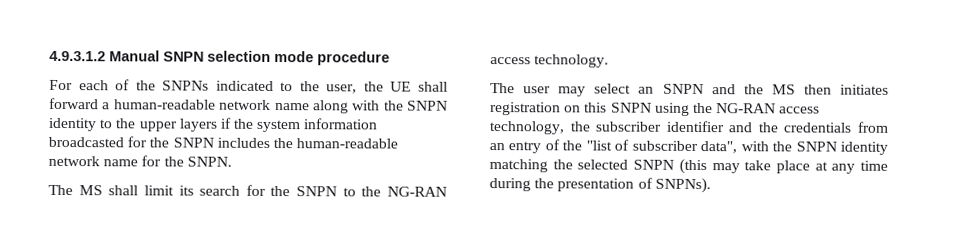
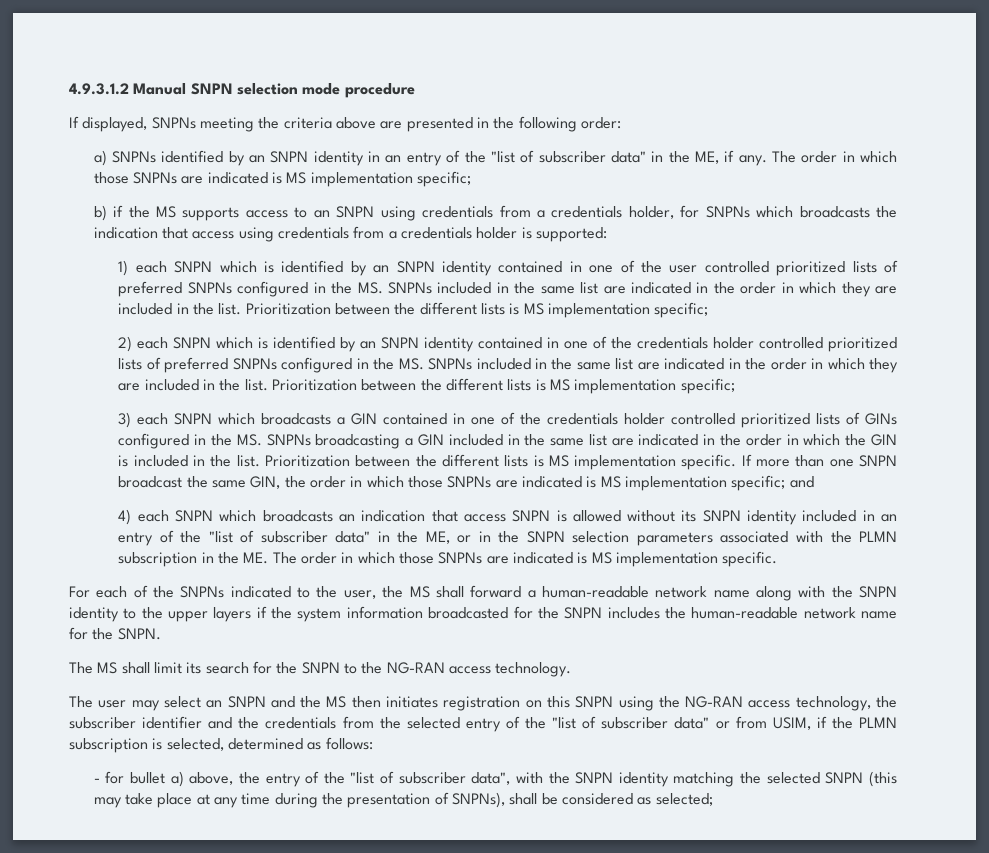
+ If displayed, SNPNs meeting the criteria above are presented in the following order:
+ a) SNPNs identified by an SNPN identity in an entry of the "list of subscriber data" in the ME, if any. The order in which those SNPNs are indicated is MS implementation specific;
+ b) if the MS supports access to an SNPN using credentials from a credentials holder, for SNPNs which broadcasts the indication that access using credentials from a credentials holder is supported:
+ 1) each SNPN which is identified by an SNPN identity contained in one of the user controlled prioritized lists of preferred SNPNs configured in the MS. SNPNs included in the same list are indicated in the order in which they are included in the list. Prioritization between the different lists is MS implementation specific;
+ 2) each SNPN which is identified by an SNPN identity contained in one of the credentials holder controlled prioritized lists of preferred SNPNs configured in the MS. SNPNs included in the same list are indicated in the order in which they are included in the list. Prioritization between the different lists is MS implementation specific;
+ 3) each SNPN which broadcasts a GIN contained in one of the credentials holder controlled prioritized lists of GINs configured in the MS. SNPNs broadcasting a GIN included in the same list are indicated in the order in which the GIN is included in the list. Prioritization between the different lists is MS implementation specific. If more than one SNPN broadcast the same GIN, the order in which those SNPNs are indicated is MS implementation specific; and
+ 4) each SNPN which broadcasts an indication that access SNPN is allowed without its SNPN identity included in an entry of the "list of subscriber data" in the ME, or in the SNPN selection parameters associated with the PLMN subscription in the ME. The order in which those SNPNs are indicated is MS implementation specific.
- For each of the SNPNs indicated to the user, the UE shall forward a human-readable network name along with the SNPN identity to the upper layers if the system information broadcasted for the SNPN includes the human-readable network name for the SNPN.
+ For each of the SNPNs indicated to the user, the MS shall forward a human-readable network name along with the SNPN identity to the upper layers if the system information broadcasted for the SNPN includes the human-readable network name for the SNPN.
- The user may select an SNPN and the MS then initiates registration on this SNPN using the NG-RAN access technology, the subscriber identifier and the credentials from an entry of the "list of subscriber data", with the SNPN identity matching the selected SNPN (this may take place at any time during the presentation of SNPNs).
+ The user may select an SNPN and the MS then initiates registration on this SNPN using the NG-RAN access technology, the subscriber identifier and the credentials from the selected entry of the "list of subscriber data" or from USIM, if the PLMN subscription is selected, determined as follows:
+ - for bullet a) above, the entry of the "list of subscriber data", with the SNPN identity matching the selected SNPN (this may take place at any time during the presentation of SNPNs), shall be considered as selected;

